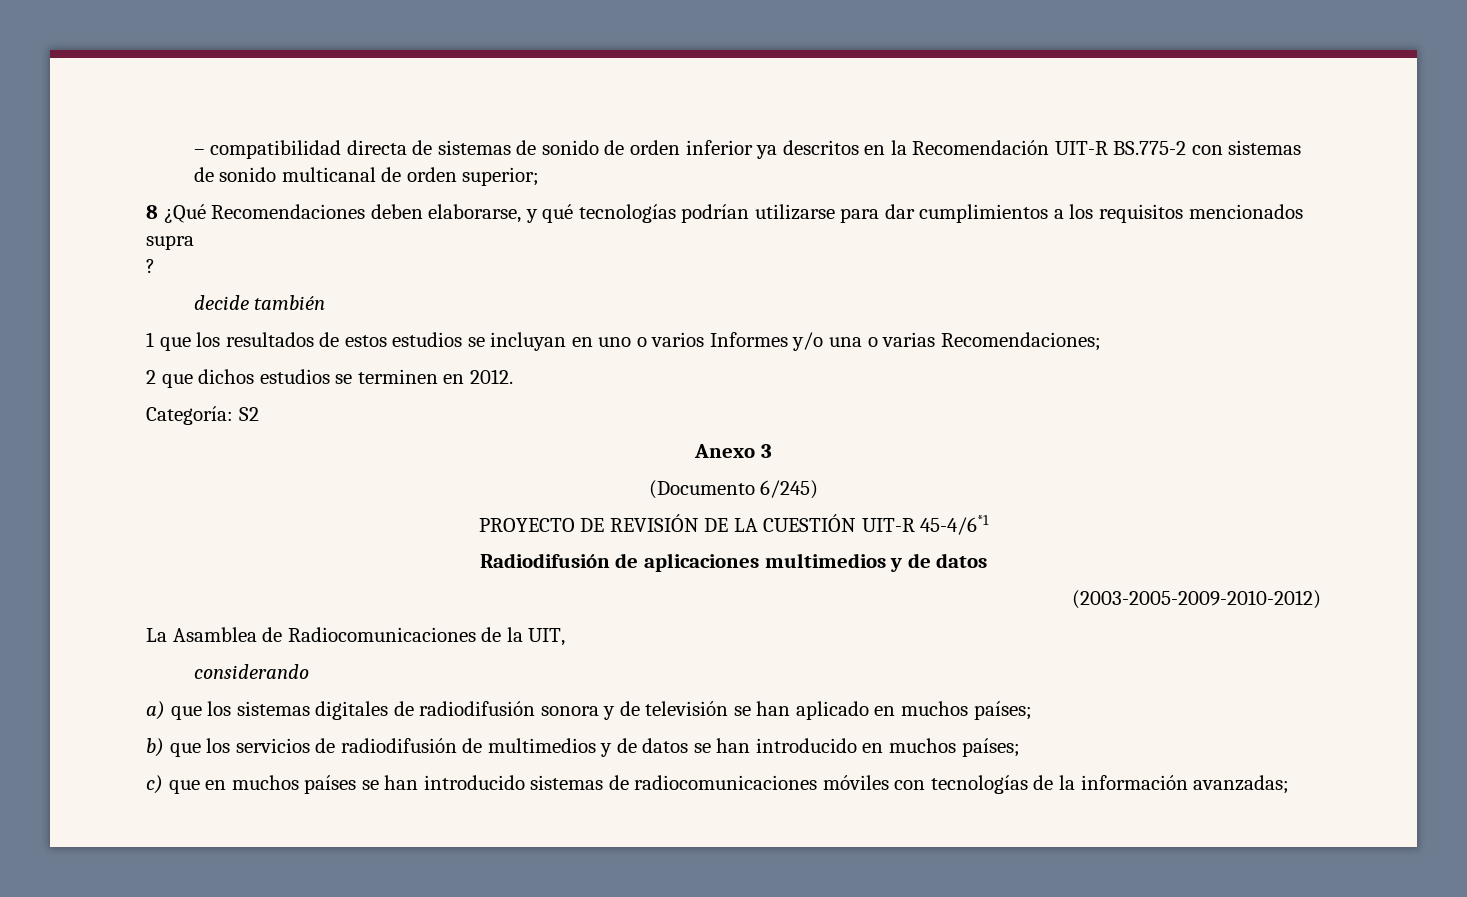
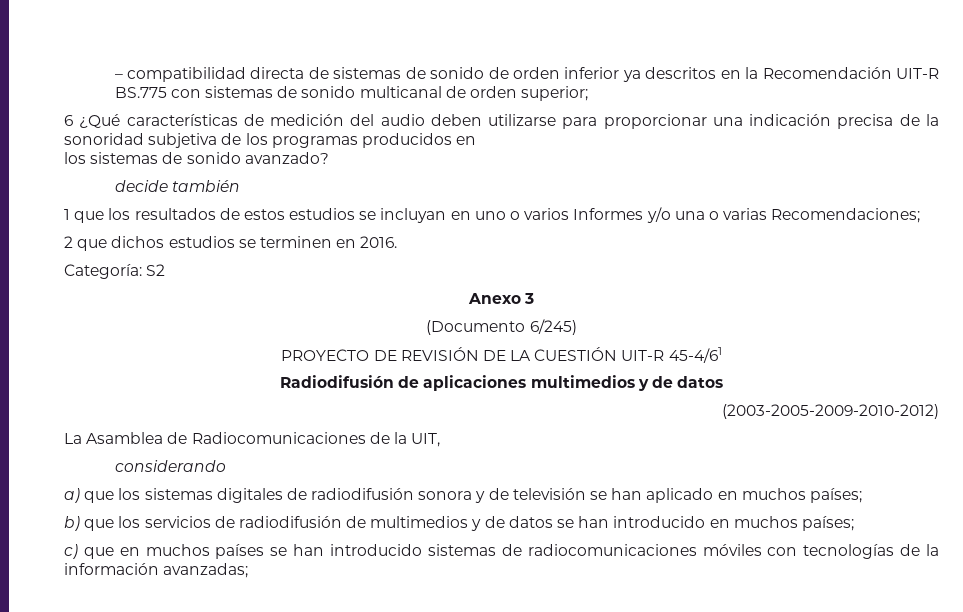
- – compatibilidad directa de sistemas de sonido de orden inferior ya descritos en la Recomendación UIT-R BS.775-2 con sistemas de sonido multicanal de orden superior;
+ – compatibilidad directa de sistemas de sonido de orden inferior ya descritos en la Recomendación UIT-R BS.775 con sistemas de sonido multicanal de orden superior;
- 8 ¿Qué Recomendaciones deben elaborarse, y qué tecnologías podrían utilizarse para dar cumplimientos a los requisitos mencionados supra
- ?
+ 6 ¿Qué características de medición del audio deben utilizarse para proporcionar una indicación precisa de la sonoridad subjetiva de los programas producidos en
+ los sistemas de sonido avanzado?
- 2 que dichos estudios se terminen en 2012.
+ 2 que dichos estudios se terminen en 2016.
- PROYECTO DE REVISIÓN DE LA CUESTIÓN UIT-R 45-4/6*1
+ PROYECTO DE REVISIÓN DE LA CUESTIÓN UIT-R 45-4/61

